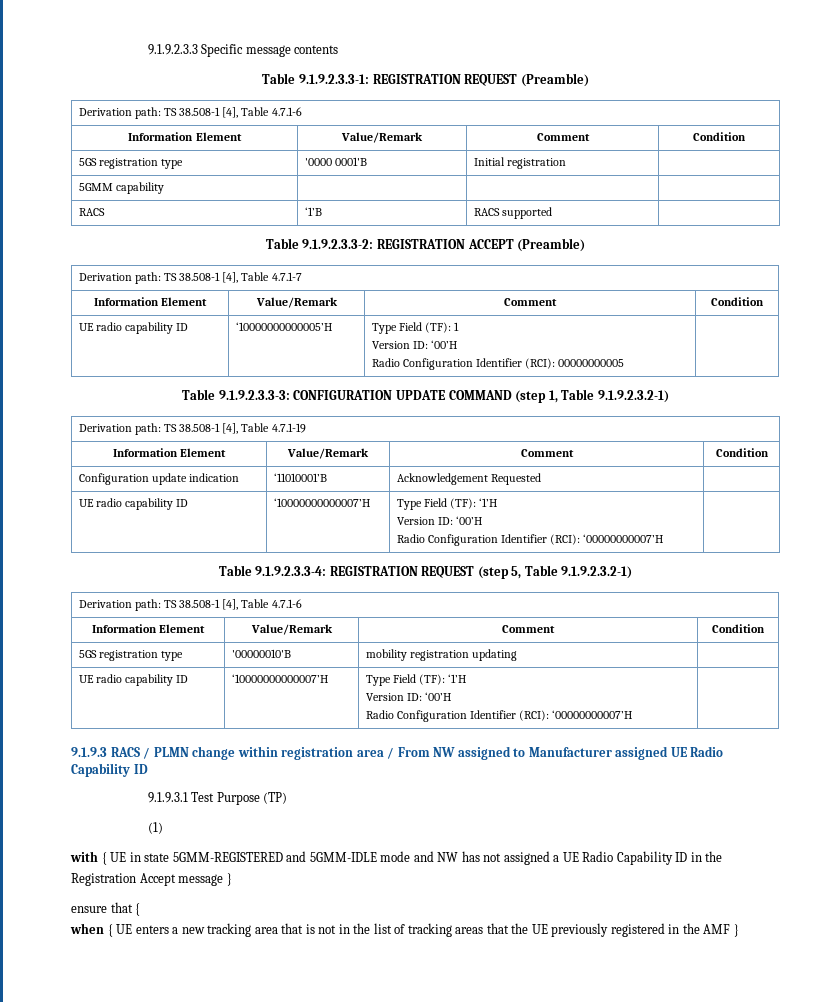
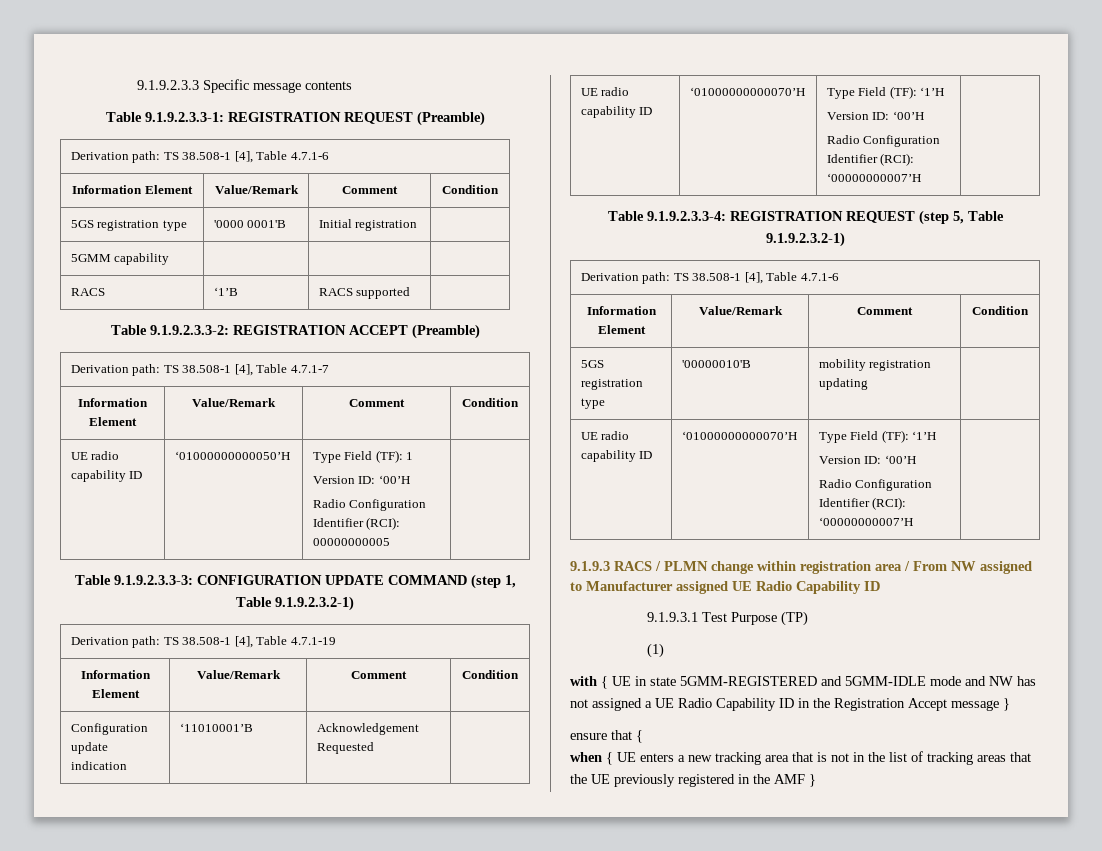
- UE radio capability ID | ‘10000000000005’H | Type Field (TF): 1
+ UE radio capability ID | ‘01000000000050’H | Type Field (TF): 1
  Configuration update indication | ‘11010001’B | Acknowledgement Requested |
- UE radio capability ID | ‘10000000000007’H | Type Field (TF): ‘1’H
+ UE radio capability ID | ‘01000000000070’H | Type Field (TF): ‘1’H
  5GS registration type | '00000010'B | mobility registration updating |
- UE radio capability ID | ‘10000000000007’H | Type Field (TF): ‘1’H
+ UE radio capability ID | ‘01000000000070’H | Type Field (TF): ‘1’H

